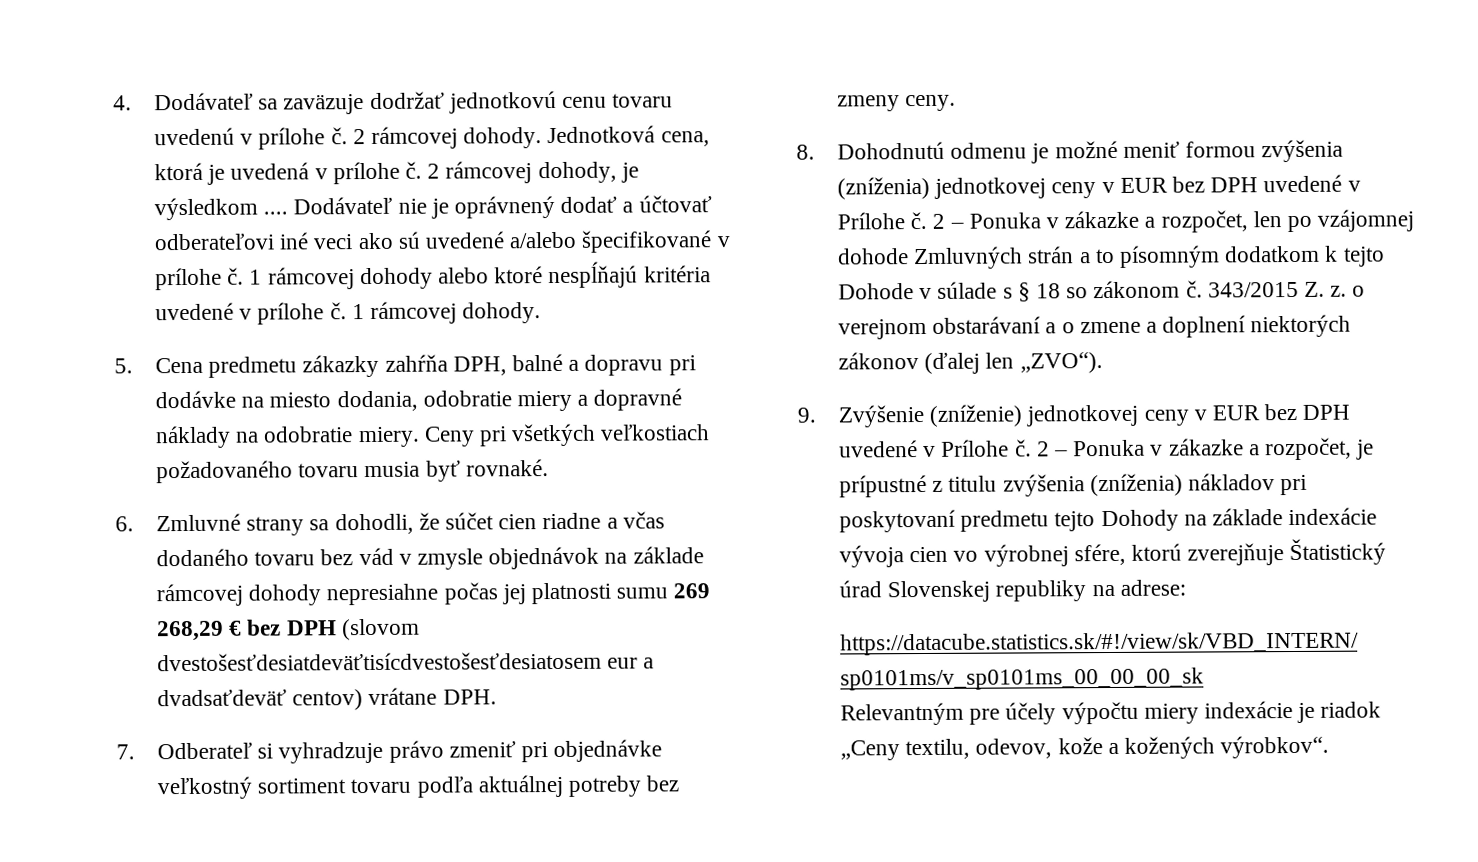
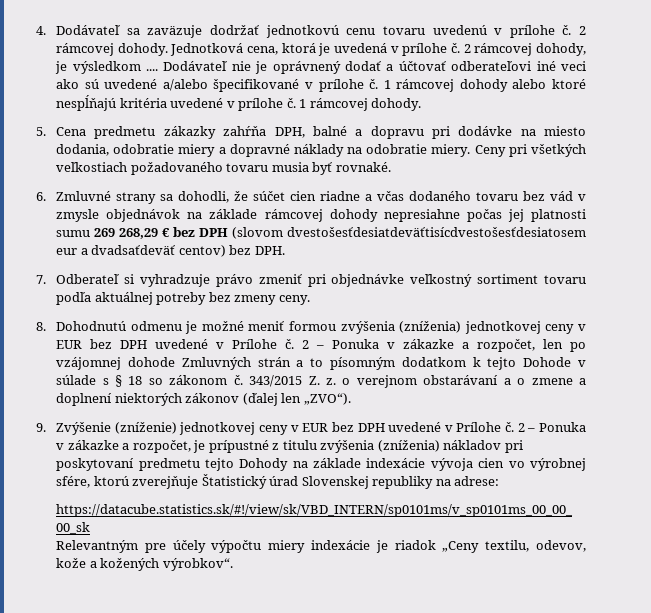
- 6. Zmluvné strany sa dohodli, že súčet cien riadne a včas dodaného tovaru bez vád v zmysle objednávok na základe rámcovej dohody nepresiahne počas jej platnosti sumu 269 268,29 € bez DPH (slovom dvestošesťdesiatdeväťtisícdvestošesťdesiatosem eur a dvadsaťdeväť centov) vrátane DPH.
+ 6. Zmluvné strany sa dohodli, že súčet cien riadne a včas dodaného tovaru bez vád v zmysle objednávok na základe rámcovej dohody nepresiahne počas jej platnosti sumu 269 268,29 € bez DPH (slovom dvestošesťdesiatdeväťtisícdvestošesťdesiatosem eur a dvadsaťdeväť centov) bez DPH.

